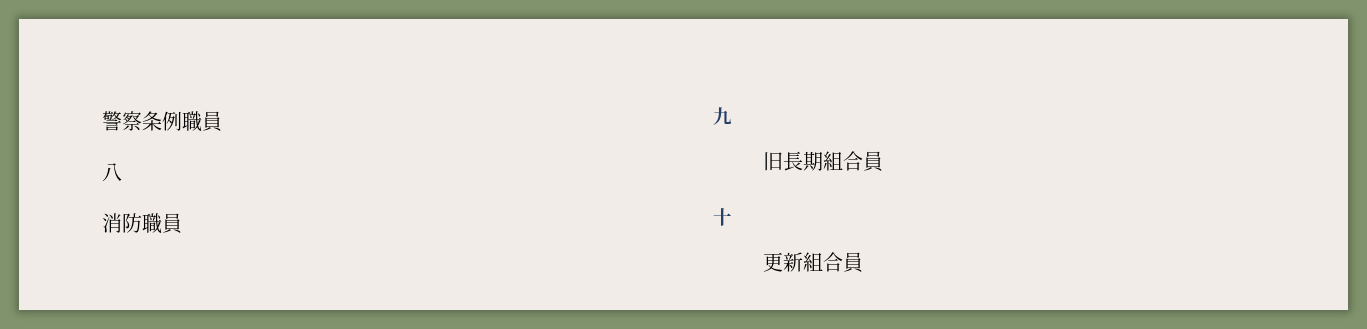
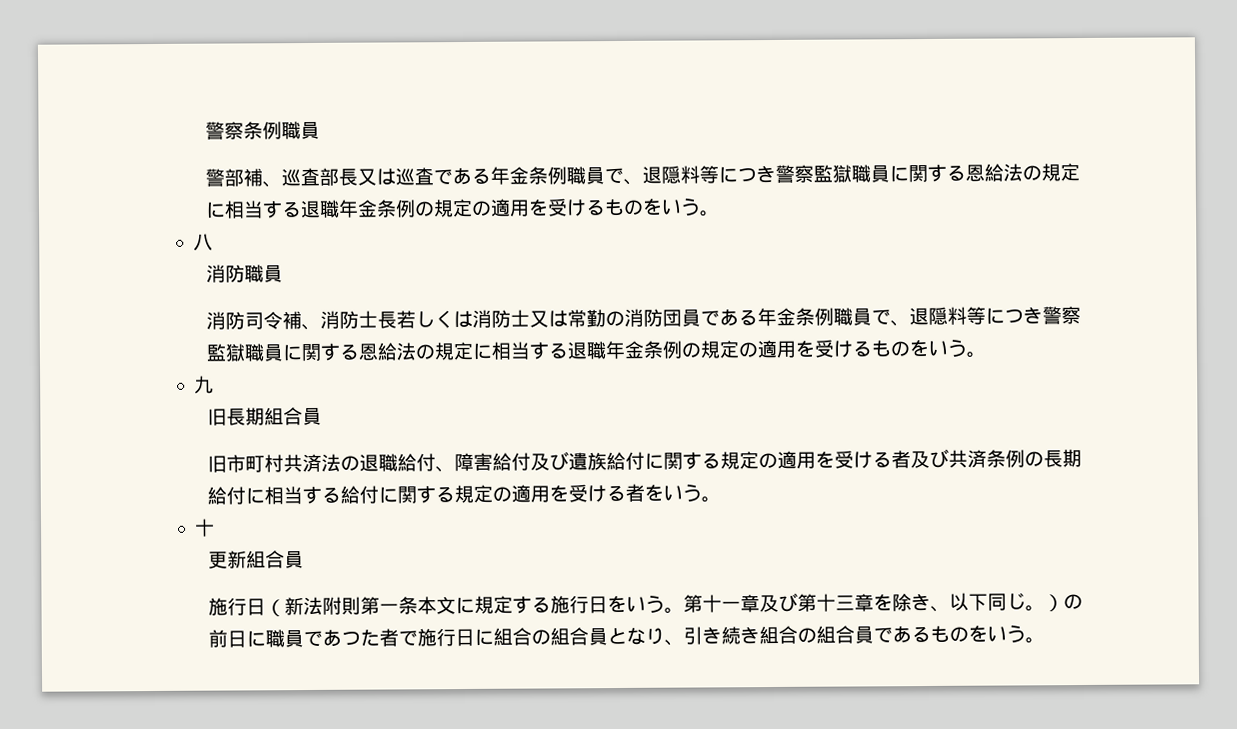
+ 警部補、巡査部長又は巡査である年金条例職員で、退隠料等につき警察監獄職員に関する恩給法の規定に相当する退職年金条例の規定の適用を受けるものをいう。
  八
  消防職員
+ 消防司令補、消防士長若しくは消防士又は常勤の消防団員である年金条例職員で、退隠料等につき警察監獄職員に関する恩給法の規定に相当する退職年金条例の規定の適用を受けるものをいう。
  九
  旧長期組合員
+ 旧市町村共済法の退職給付、障害給付及び遺族給付に関する規定の適用を受ける者及び共済条例の長期給付に相当する給付に関する規定の適用を受ける者をいう。
  十
  更新組合員
+ 施行日（新法附則第一条本文に規定する施行日をいう。第十一章及び第十三章を除き、以下同じ。）の前日に職員であつた者で施行日に組合の組合員となり、引き続き組合の組合員であるものをいう。

